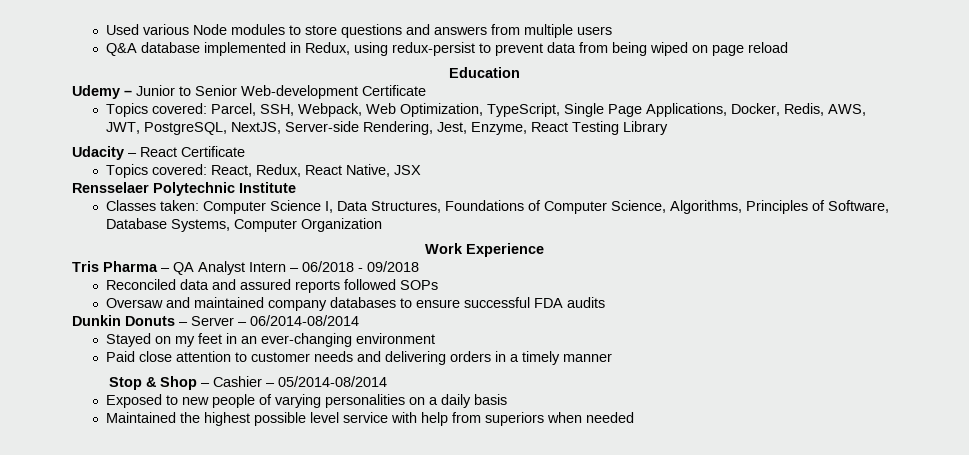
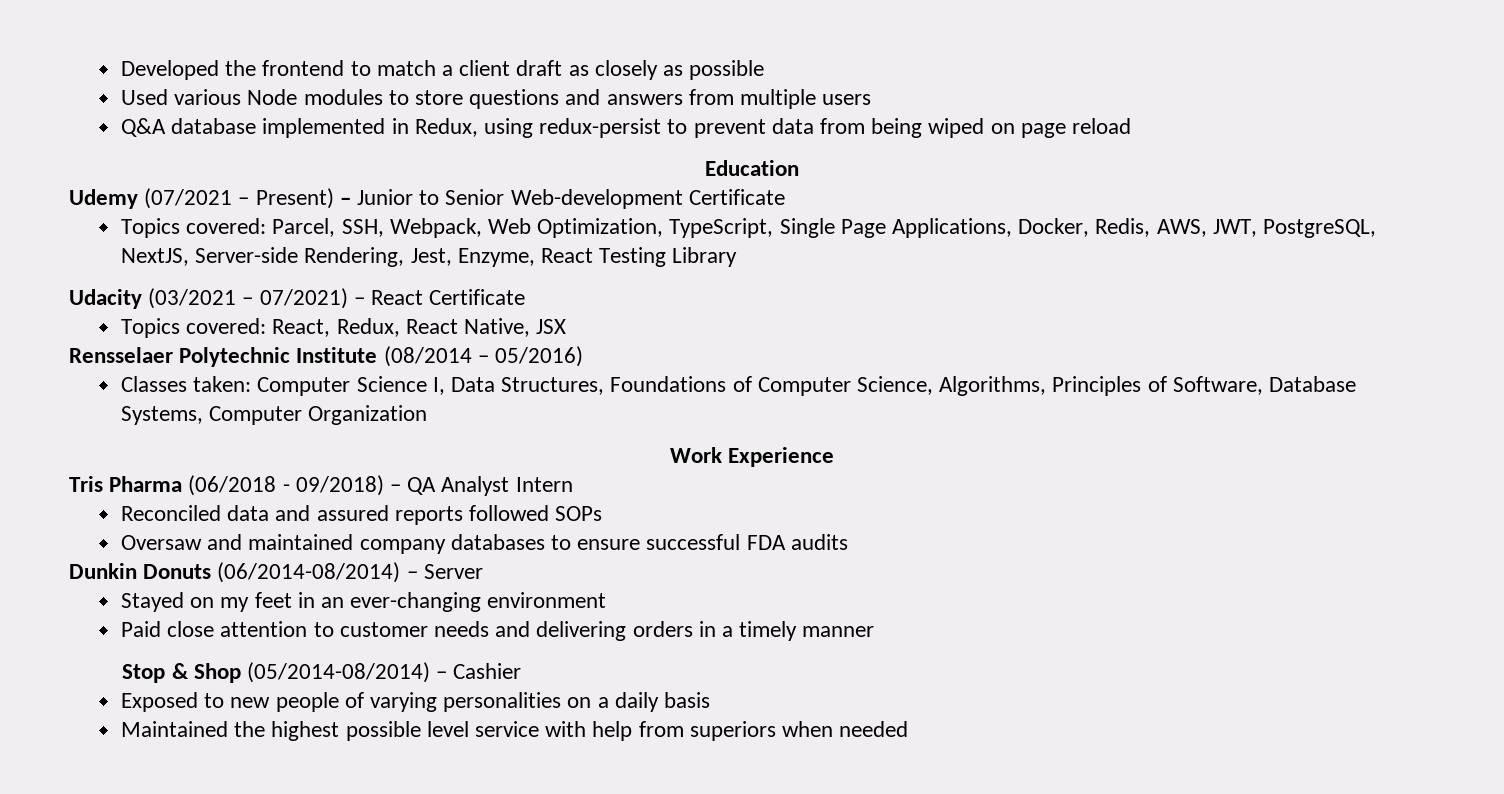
+ Developed the frontend to match a client draft as closely as possible
- Udemy – Junior to Senior Web-development Certificate
+ Udemy (07/2021 – Present) – Junior to Senior Web-development Certificate
- Udacity – React Certificate
+ Udacity (03/2021 – 07/2021) – React Certificate
- Rensselaer Polytechnic Institute
+ Rensselaer Polytechnic Institute (08/2014 – 05/2016)
- Tris Pharma – QA Analyst Intern – 06/2018 - 09/2018
+ Tris Pharma (06/2018 - 09/2018) – QA Analyst Intern
- Dunkin Donuts – Server – 06/2014-08/2014
+ Dunkin Donuts (06/2014-08/2014) – Server
- Stop & Shop – Cashier – 05/2014-08/2014
+ Stop & Shop (05/2014-08/2014) – Cashier

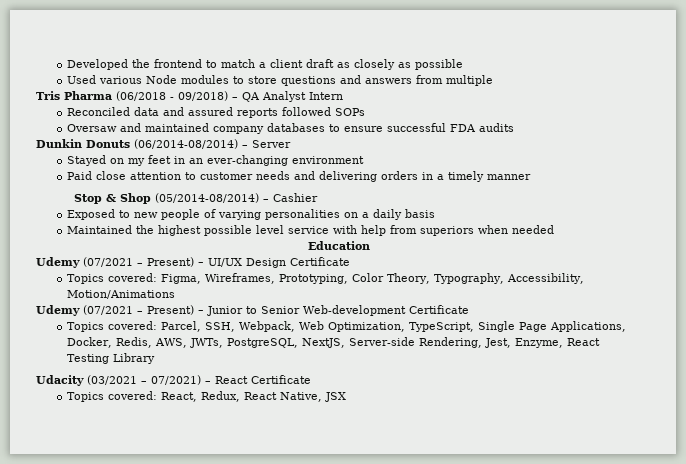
- Used various Node modules to store questions and answers from multiple users
- Q&A database implemented in Redux, using redux-persist to prevent data from being wiped on page reload
- Education
- Udemy (07/2021 – Present) – Junior to Senior Web-development Certificate
- Topics covered: Parcel, SSH, Webpack, Web Optimization, TypeScript, Single Page Applications, Docker, Redis, AWS, JWT, PostgreSQL, NextJS, Server-side Rendering, Jest, Enzyme, React Testing Library
- Udacity (03/2021 – 07/2021) – React Certificate
- Topics covered: React, Redux, React Native, JSX
- Rensselaer Polytechnic Institute (08/2014 – 05/2016)
- Classes taken: Computer Science I, Data Structures, Foundations of Computer Science, Algorithms, Principles of Software, Database Systems, Computer Organization
- Work Experience
+ Used various Node modules to store questions and answers from multiple
+ Education
+ Udemy (07/2021 – Present) – UI/UX Design Certificate
+ Topics covered: Figma, Wireframes, Prototyping, Color Theory, Typography, Accessibility, Motion/Animations
+ Udemy (07/2021 – Present) – Junior to Senior Web-development Certificate
+ Topics covered: Parcel, SSH, Webpack, Web Optimization, TypeScript, Single Page Applications, Docker, Redis, AWS, JWTs, PostgreSQL, NextJS, Server-side Rendering, Jest, Enzyme, React Testing Library
+ Udacity (03/2021 – 07/2021) – React Certificate
+ Topics covered: React, Redux, React Native, JSX

